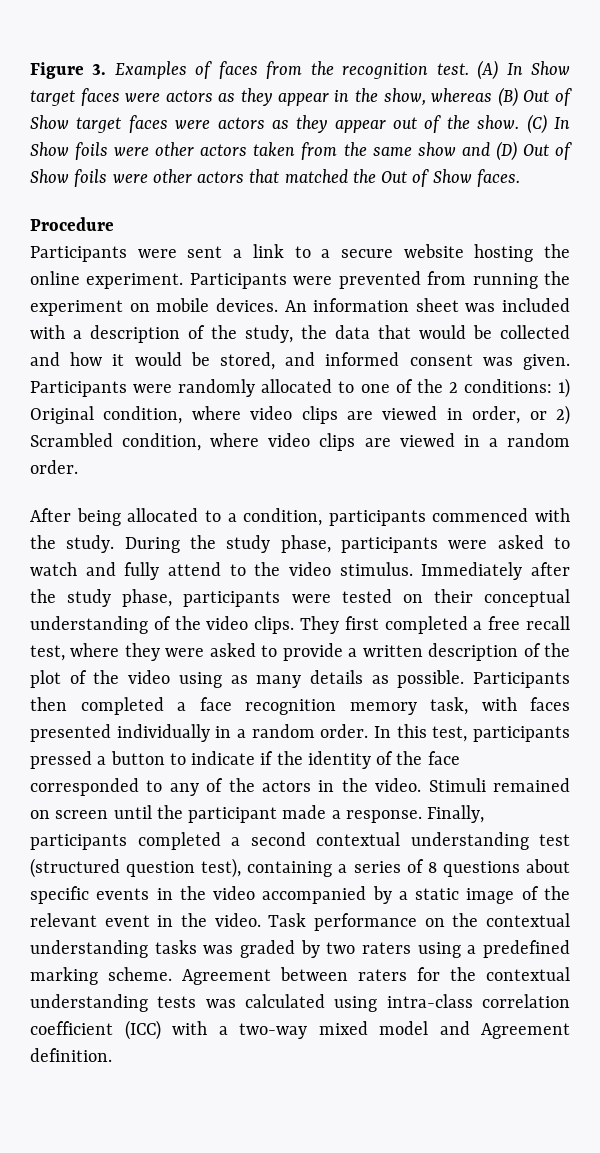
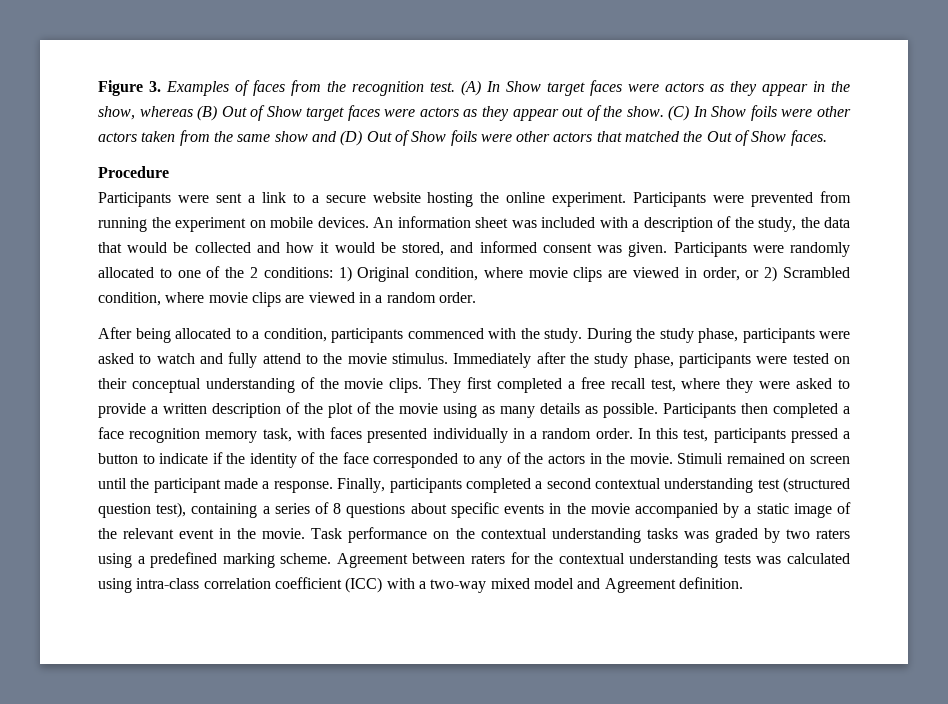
- Participants were randomly allocated to one of the 2 conditions: 1) Original condition, where video clips are viewed in order, or 2) Scrambled condition, where video clips are viewed in a random order.
+ Participants were randomly allocated to one of the 2 conditions: 1) Original condition, where movie clips are viewed in order, or 2) Scrambled condition, where movie clips are viewed in a random order.
- During the study phase, participants were asked to watch and fully attend to the video stimulus.
+ During the study phase, participants were asked to watch and fully attend to the movie stimulus.
- Immediately after the study phase, participants were tested on their conceptual understanding of the video clips.
+ Immediately after the study phase, participants were tested on their conceptual understanding of the movie clips.
- They first completed a free recall test, where they were asked to provide a written description of the plot of the video using as many details as possible.
+ They first completed a free recall test, where they were asked to provide a written description of the plot of the movie using as many details as possible.
- In this test, participants pressed a button to indicate if the identity of the face corresponded to any of the actors in the video.
+ In this test, participants pressed a button to indicate if the identity of the face corresponded to any of the actors in the movie.
- Finally, participants completed a second contextual understanding test (structured question test), containing a series of 8 questions about specific events in the video accompanied by a static image of the relevant event in the video.
+ Finally, participants completed a second contextual understanding test (structured question test), containing a series of 8 questions about specific events in the movie accompanied by a static image of the relevant event in the movie.

